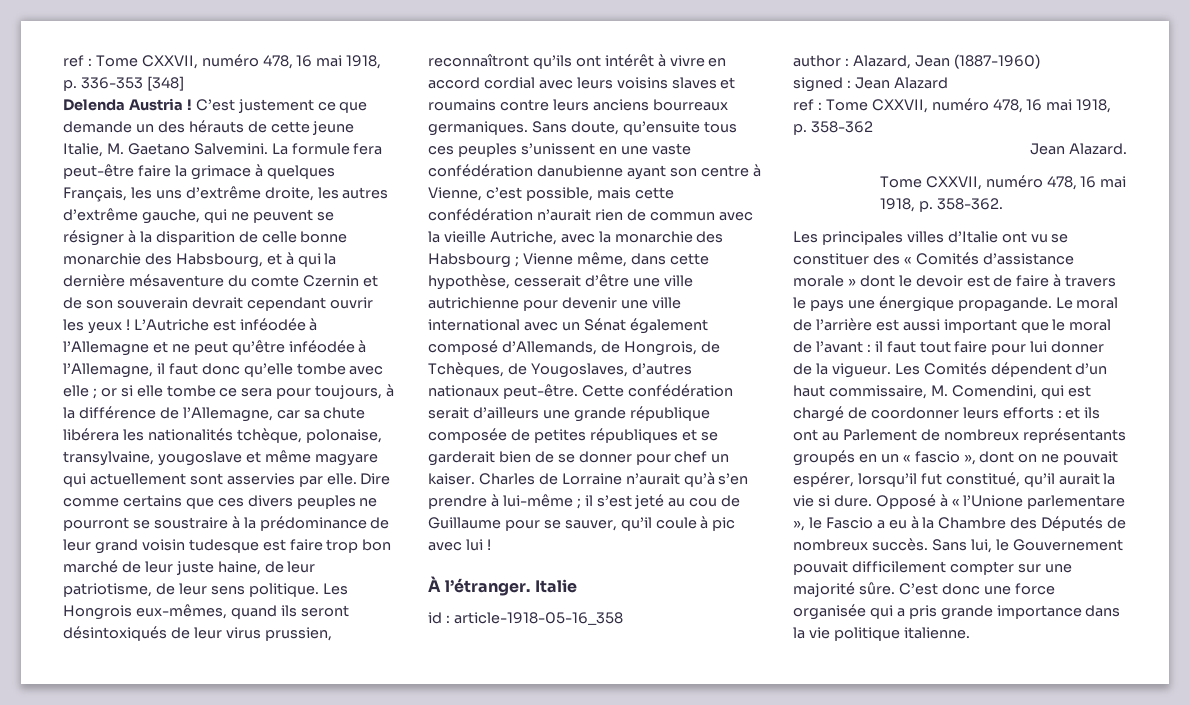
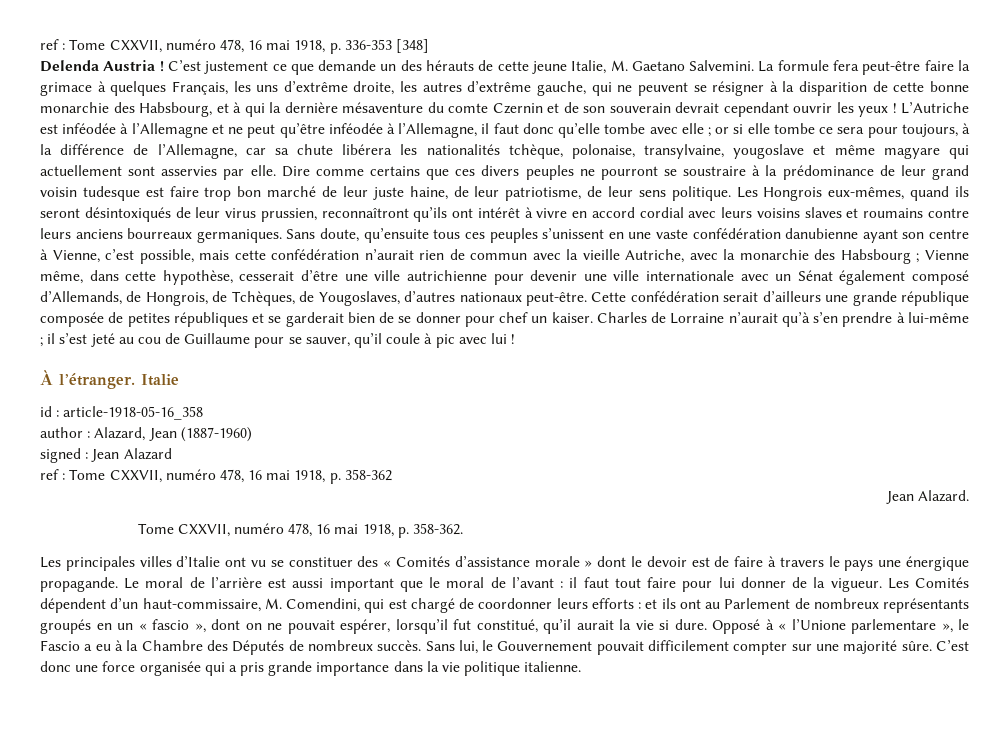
- La formule fera peut-être faire la grimace à quelques Français, les uns d’extrême droite, les autres d’extrême gauche, qui ne peuvent se résigner à la disparition de celle bonne monarchie des Habsbourg, et à qui la dernière mésaventure du comte Czernin et de son souverain devrait cependant ouvrir les yeux !
+ La formule fera peut-être faire la grimace à quelques Français, les uns d’extrême droite, les autres d’extrême gauche, qui ne peuvent se résigner à la disparition de cette bonne monarchie des Habsbourg, et à qui la dernière mésaventure du comte Czernin et de son souverain devrait cependant ouvrir les yeux !
- Vienne même, dans cette hypothèse, cesserait d’être une ville autrichienne pour devenir une ville international avec un Sénat également composé d’Allemands, de Hongrois, de Tchèques, de Yougoslaves, d’autres nationaux peut-être.
+ Vienne même, dans cette hypothèse, cesserait d’être une ville autrichienne pour devenir une ville internationale avec un Sénat également composé d’Allemands, de Hongrois, de Tchèques, de Yougoslaves, d’autres nationaux peut-être.
- Les Comités dépendent d’un haut commissaire, M. Comendini, qui est chargé de coordonner leurs efforts : et ils ont au Parlement de nombreux représentants groupés en un « fascio », dont on ne pouvait espérer, lorsqu’il fut constitué, qu’il aurait la vie si dure.
+ Les Comités dépendent d’un haut-commissaire, M. Comendini, qui est chargé de coordonner leurs efforts : et ils ont au Parlement de nombreux représentants groupés en un « fascio », dont on ne pouvait espérer, lorsqu’il fut constitué, qu’il aurait la vie si dure.

